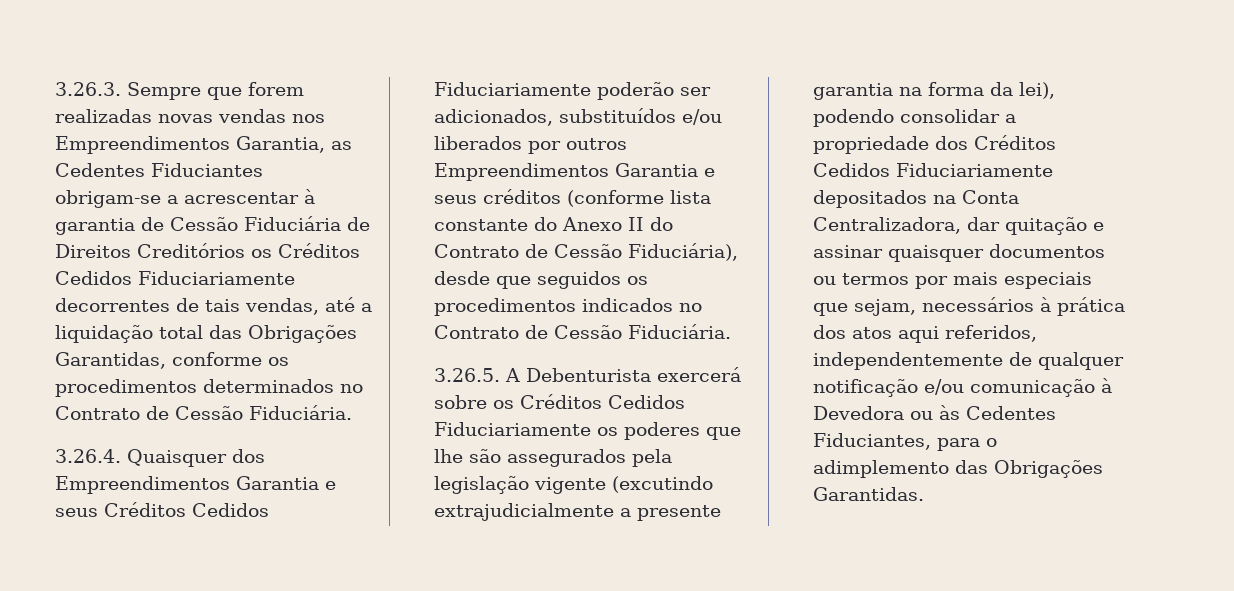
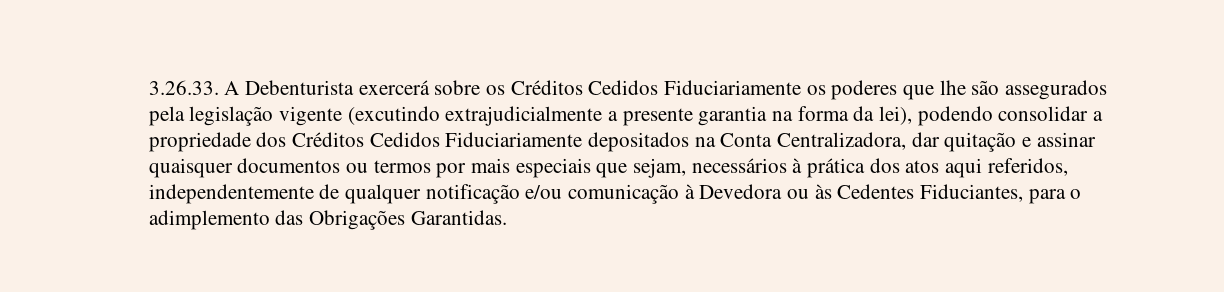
- 3.26.3. Sempre que forem realizadas novas vendas nos Empreendimentos Garantia, as Cedentes Fiduciantes obrigam-se a acrescentar à garantia de Cessão Fiduciária de Direitos Creditórios os Créditos Cedidos Fiduciariamente decorrentes de tais vendas, até a liquidação total das Obrigações Garantidas, conforme os procedimentos determinados no Contrato de Cessão Fiduciária.
- 3.26.4. Quaisquer dos Empreendimentos Garantia e seus Créditos Cedidos Fiduciariamente poderão ser adicionados, substituídos e/ou liberados por outros Empreendimentos Garantia e seus créditos (conforme lista constante do Anexo II do Contrato de Cessão Fiduciária), desde que seguidos os procedimentos indicados no Contrato de Cessão Fiduciária.
- 3.26.5. A Debenturista exercerá sobre os Créditos Cedidos Fiduciariamente os poderes que lhe são assegurados pela legislação vigente (excutindo extrajudicialmente a presente garantia na forma da lei), podendo consolidar a propriedade dos Créditos Cedidos Fiduciariamente depositados na Conta Centralizadora, dar quitação e assinar quaisquer documentos ou termos por mais especiais que sejam, necessários à prática dos atos aqui referidos, independentemente de qualquer notificação e/ou comunicação à Devedora ou às Cedentes Fiduciantes, para o adimplemento das Obrigações Garantidas.
+ 3.26.33. A Debenturista exercerá sobre os Créditos Cedidos Fiduciariamente os poderes que lhe são assegurados pela legislação vigente (excutindo extrajudicialmente a presente garantia na forma da lei), podendo consolidar a propriedade dos Créditos Cedidos Fiduciariamente depositados na Conta Centralizadora, dar quitação e assinar quaisquer documentos ou termos por mais especiais que sejam, necessários à prática dos atos aqui referidos, independentemente de qualquer notificação e/ou comunicação à Devedora ou às Cedentes Fiduciantes, para o adimplemento das Obrigações Garantidas.

